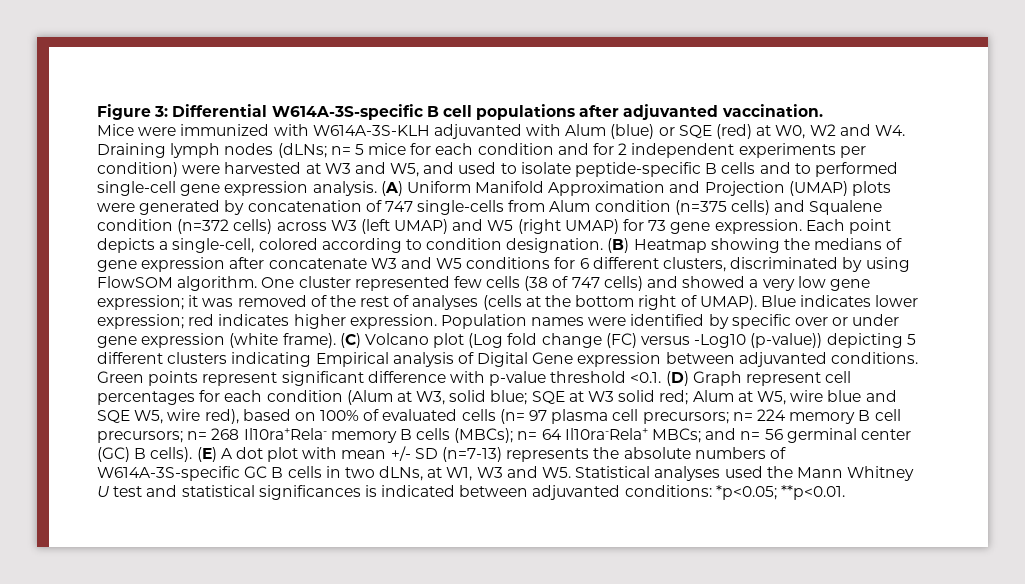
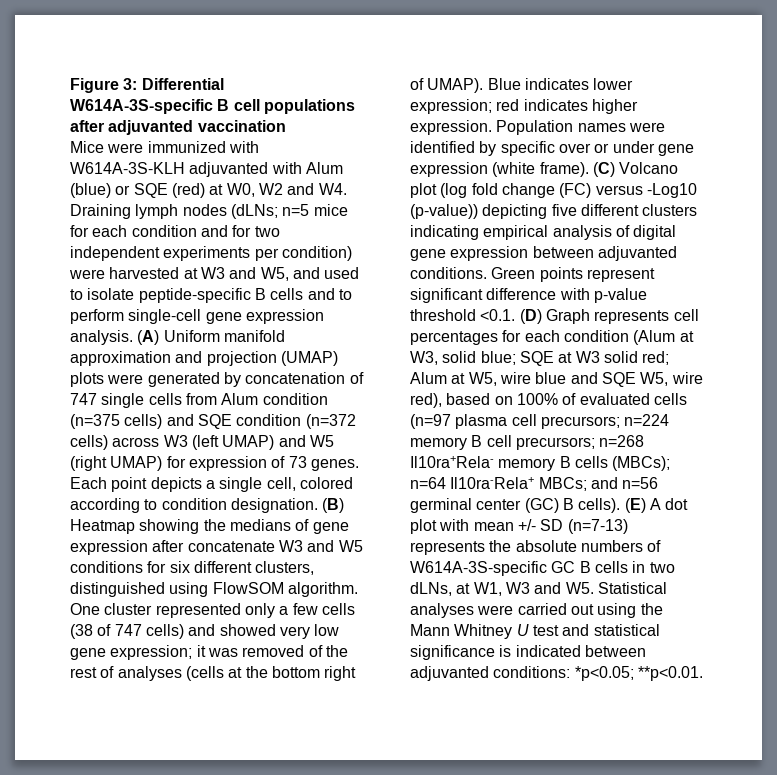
- Figure 3: Differential W614A-3S-specific B cell populations after adjuvanted vaccination.
+ Figure 3: Differential W614A-3S-specific B cell populations after adjuvanted vaccination
- Mice were immunized with W614A-3S-KLH adjuvanted with Alum (blue) or SQE (red) at W0, W2 and W4. Draining lymph nodes (dLNs; n= 5 mice for each condition and for 2 independent experiments per condition) were harvested at W3 and W5, and used to isolate peptide-specific B cells and to performed single-cell gene expression analysis.
+ Mice were immunized with W614A-3S-KLH adjuvanted with Alum (blue) or SQE (red) at W0, W2 and W4. Draining lymph nodes (dLNs; n=5 mice for each condition and for two independent experiments per condition) were harvested at W3 and W5, and used to isolate peptide-specific B cells and to perform single-cell gene expression analysis.
- (A) Uniform Manifold Approximation and Projection (UMAP) plots were generated by concatenation of 747 single-cells from Alum condition (n=375 cells) and Squalene condition (n=372 cells) across W3 (left UMAP) and W5 (right UMAP) for 73 gene expression.
+ (A) Uniform manifold approximation and projection (UMAP) plots were generated by concatenation of 747 single cells from Alum condition (n=375 cells) and SQE condition (n=372 cells) across W3 (left UMAP) and W5 (right UMAP) for expression of 73 genes.
- Each point depicts a single-cell, colored according to condition designation.
+ Each point depicts a single cell, colored according to condition designation.
- (B) Heatmap showing the medians of gene expression after concatenate W3 and W5 conditions for 6 different clusters, discriminated by using FlowSOM algorithm.
+ (B) Heatmap showing the medians of gene expression after concatenate W3 and W5 conditions for six different clusters, distinguished using FlowSOM algorithm.
- One cluster represented few cells (38 of 747 cells) and showed a very low gene expression; it was removed of the rest of analyses (cells at the bottom right of UMAP).
+ One cluster represented only a few cells (38 of 747 cells) and showed very low gene expression; it was removed of the rest of analyses (cells at the bottom right of UMAP).
- (C) Volcano plot (Log fold change (FC) versus -Log10 (p-value)) depicting 5 different clusters indicating Empirical analysis of Digital Gene expression between adjuvanted conditions.
+ (C) Volcano plot (log fold change (FC) versus -Log10 (p-value)) depicting five different clusters indicating empirical analysis of digital gene expression between adjuvanted conditions.
- Green points represent significant difference with p-value threshold <0.1. (D) Graph represent cell percentages for each condition (Alum at W3, solid blue;
+ Green points represent significant difference with p-value threshold <0.1. (D) Graph represents cell percentages for each condition (Alum at W3, solid blue;
- Alum at W5, wire blue and SQE W5, wire red), based on 100% of evaluated cells (n= 97 plasma cell precursors;
+ Alum at W5, wire blue and SQE W5, wire red), based on 100% of evaluated cells (n=97 plasma cell precursors;
- n= 224 memory B cell precursors;
+ n=224 memory B cell precursors;
- n= 268 Il10ra+Rela- memory B cells (MBCs);
+ n=268 Il10ra+Rela- memory B cells (MBCs);
- n= 64 Il10ra-Rela+ MBCs;
+ n=64 Il10ra-Rela+ MBCs;
- and n= 56 germinal center (GC) B cells).
+ and n=56 germinal center (GC) B cells).
- (E) A dot plot with mean +/- SD (n=7-13) represents the absolute numbers of W614A-3S-specific GC B cells in two dLNs, at W1, W3 and W5. Statistical analyses used the Mann Whitney U test and statistical significances is indicated between adjuvanted conditions: *p<0.05; **p<0.01.
+ (E) A dot plot with mean +/- SD (n=7-13) represents the absolute numbers of W614A-3S-specific GC B cells in two dLNs, at W1, W3 and W5. Statistical analyses were carried out using the Mann Whitney U test and statistical significance is indicated between adjuvanted conditions: *p<0.05; **p<0.01.

